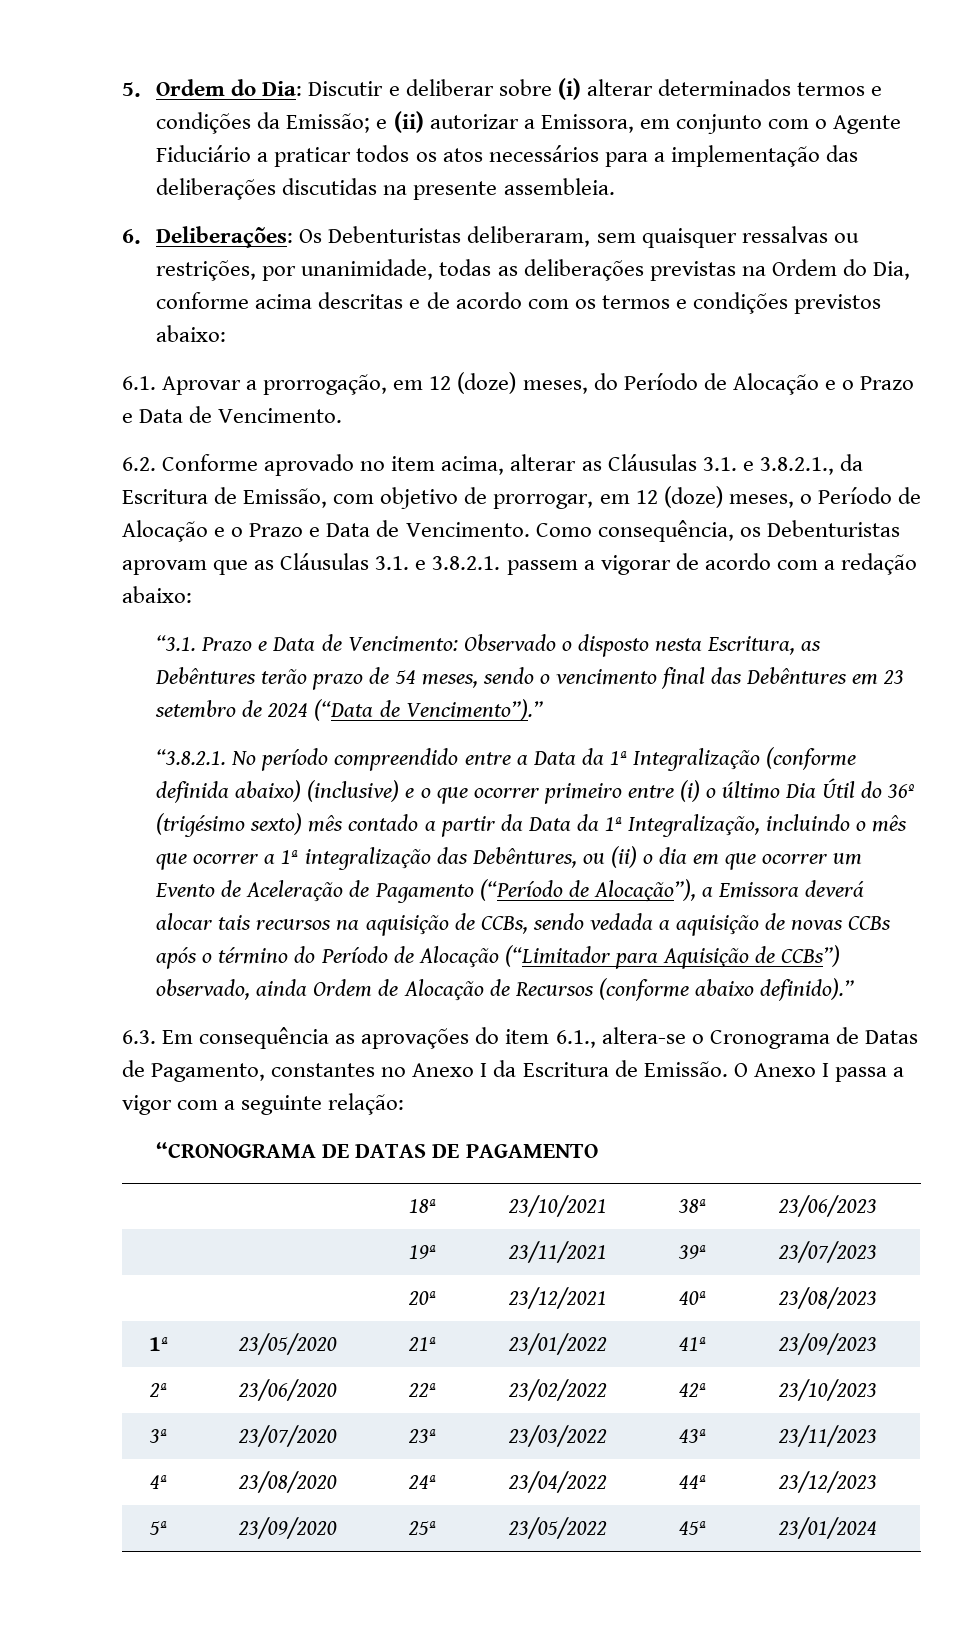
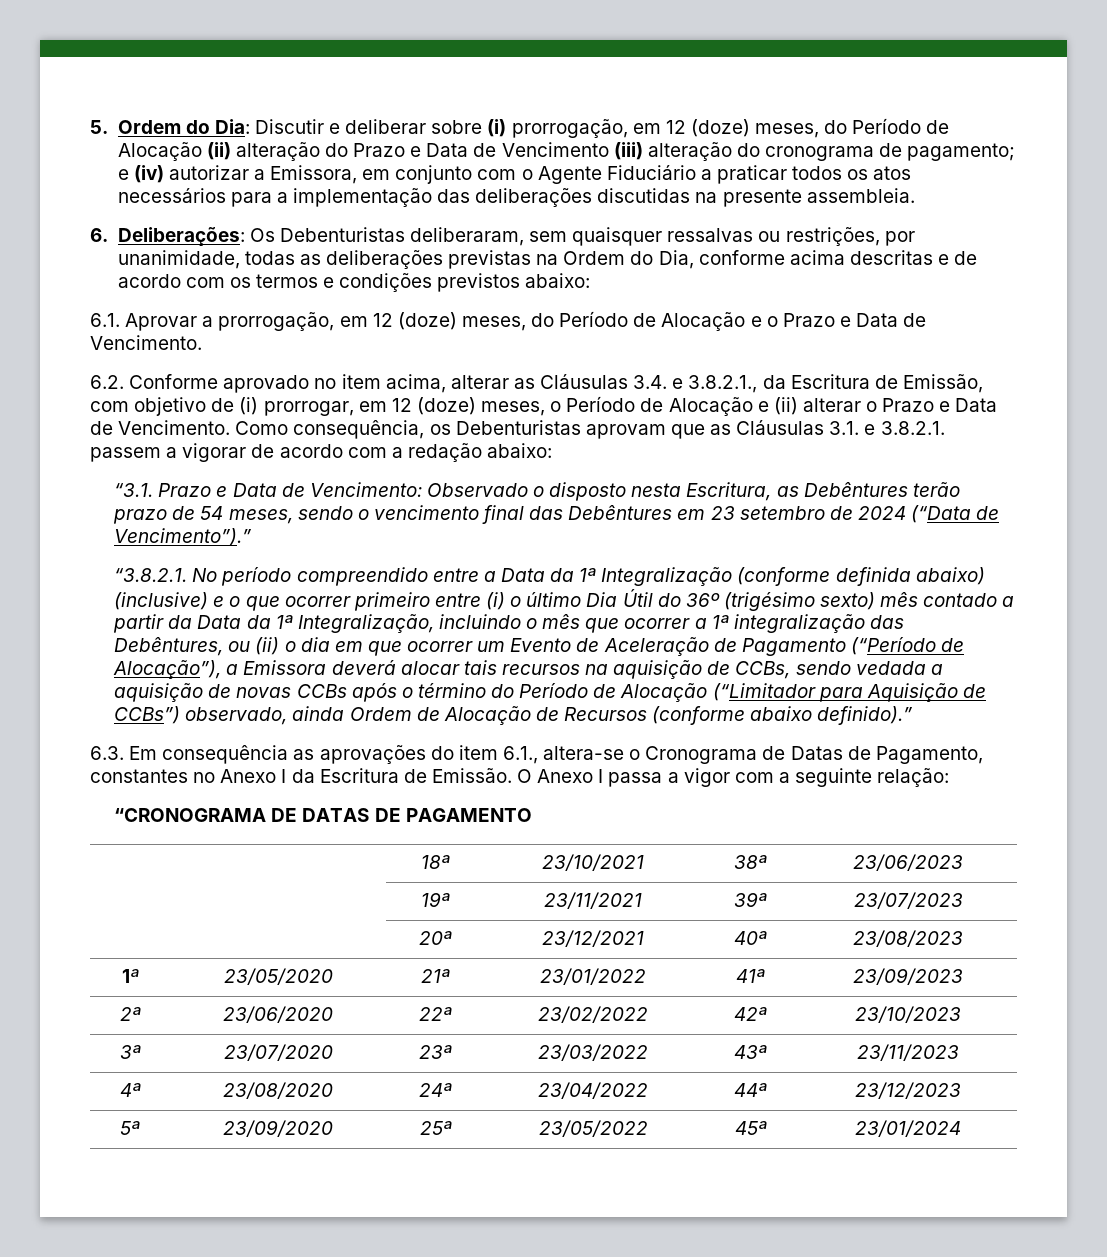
- 5. Ordem do Dia: Discutir e deliberar sobre (i) alterar determinados termos e condições da Emissão; e (ii) autorizar a Emissora, em conjunto com o Agente Fiduciário a praticar todos os atos necessários para a implementação das deliberações discutidas na presente assembleia.
+ 5. Ordem do Dia: Discutir e deliberar sobre (i) prorrogação, em 12 (doze) meses, do Período de Alocação (ii) alteração do Prazo e Data de Vencimento (iii) alteração do cronograma de pagamento; e (iv) autorizar a Emissora, em conjunto com o Agente Fiduciário a praticar todos os atos necessários para a implementação das deliberações discutidas na presente assembleia.
- 6.2. Conforme aprovado no item acima, alterar as Cláusulas 3.1. e 3.8.2.1., da Escritura de Emissão, com objetivo de prorrogar, em 12 (doze) meses, o Período de Alocação e o Prazo e Data de Vencimento.
+ 6.2. Conforme aprovado no item acima, alterar as Cláusulas 3.4. e 3.8.2.1., da Escritura de Emissão, com objetivo de (i) prorrogar, em 12 (doze) meses, o Período de Alocação e (ii) alterar o Prazo e Data de Vencimento.

